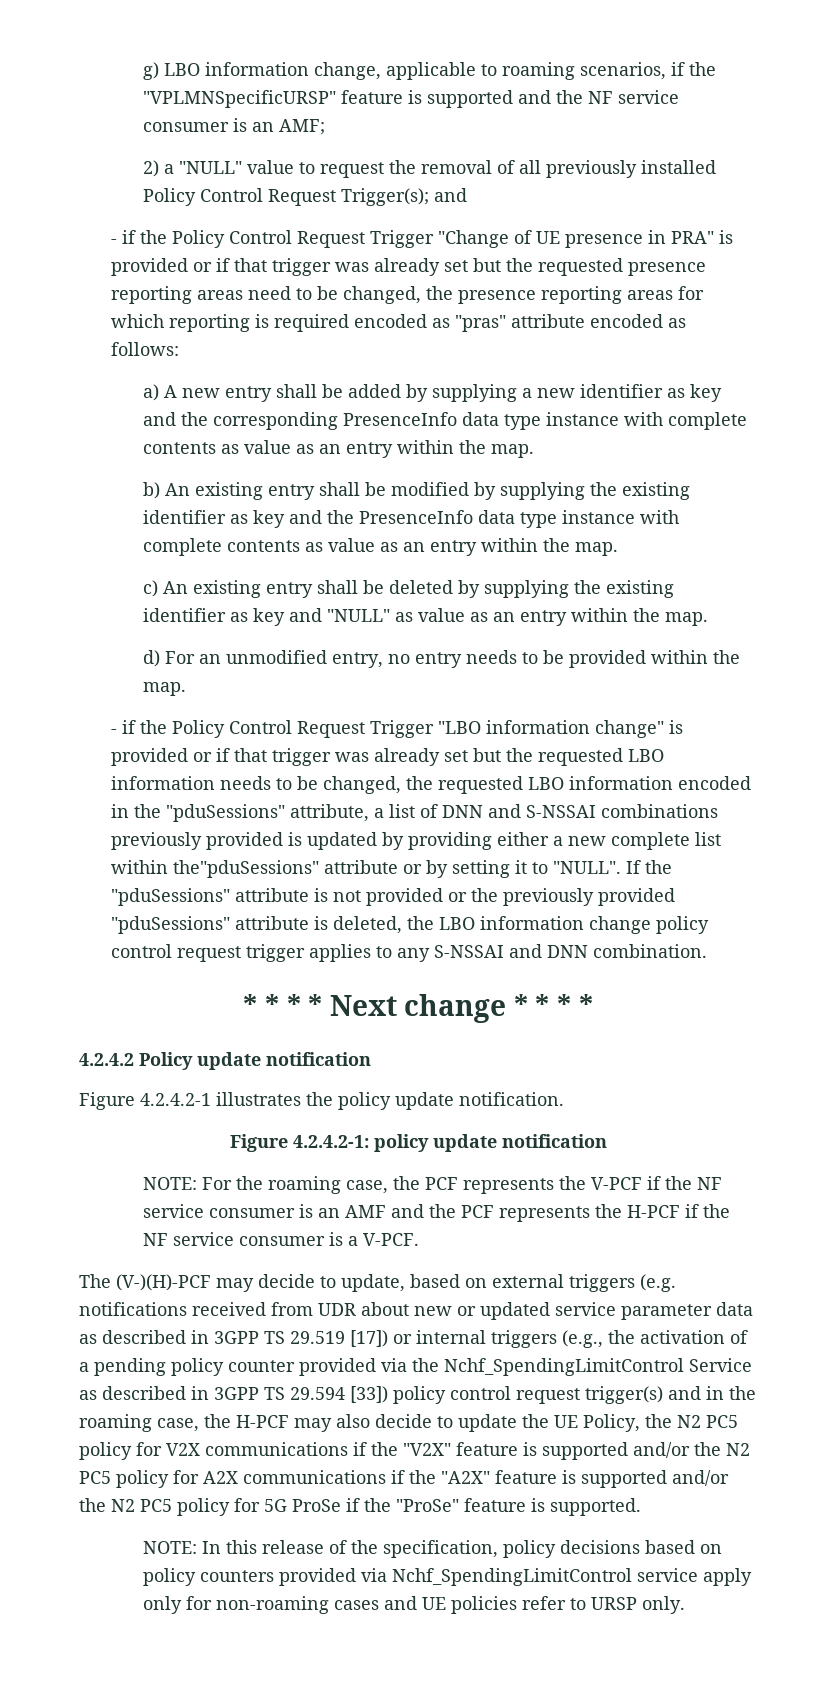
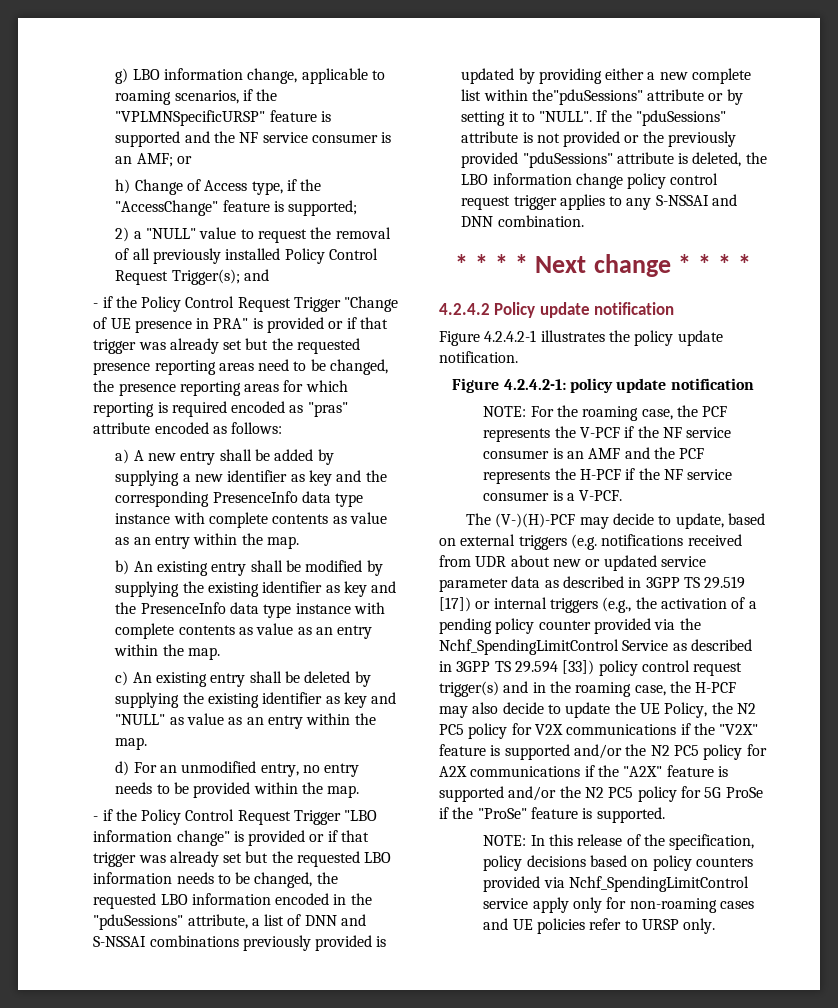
- g) LBO information change, applicable to roaming scenarios, if the "VPLMNSpecificURSP" feature is supported and the NF service consumer is an AMF;
+ g) LBO information change, applicable to roaming scenarios, if the "VPLMNSpecificURSP" feature is supported and the NF service consumer is an AMF; or
+ h) Change of Access type, if the "AccessChange" feature is supported;

